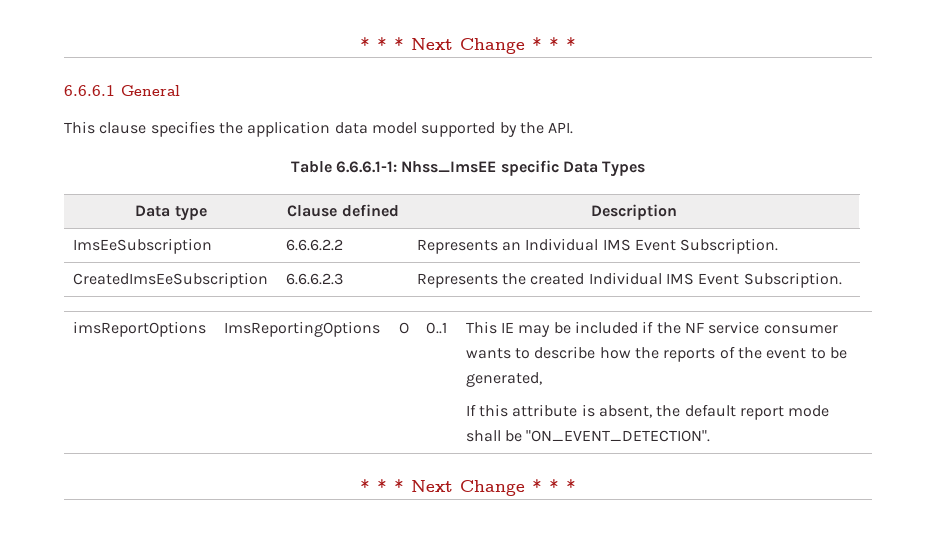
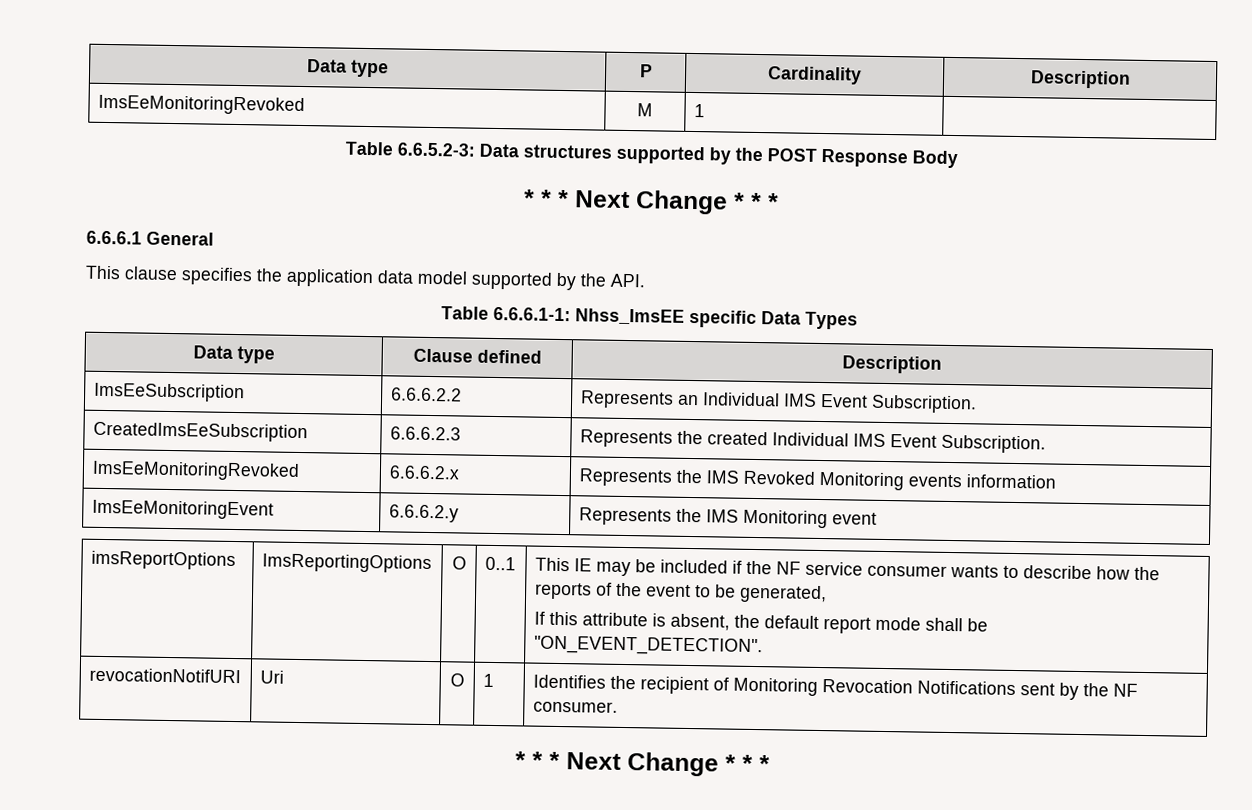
+ Data type | P | Cardinality | Description
+ ImsEeMonitoringRevoked | M | 1 |
+ Table 6.6.5.2-3: Data structures supported by the POST Response Body
+ ImsEeMonitoringRevoked | 6.6.6.2.x | Represents the IMS Revoked Monitoring events information
+ ImsEeMonitoringEvent | 6.6.6.2.y | Represents the IMS Monitoring event
+ revocationNotifURI | Uri | O | 1 | Identifies the recipient of Monitoring Revocation Notifications sent by the NF consumer.

